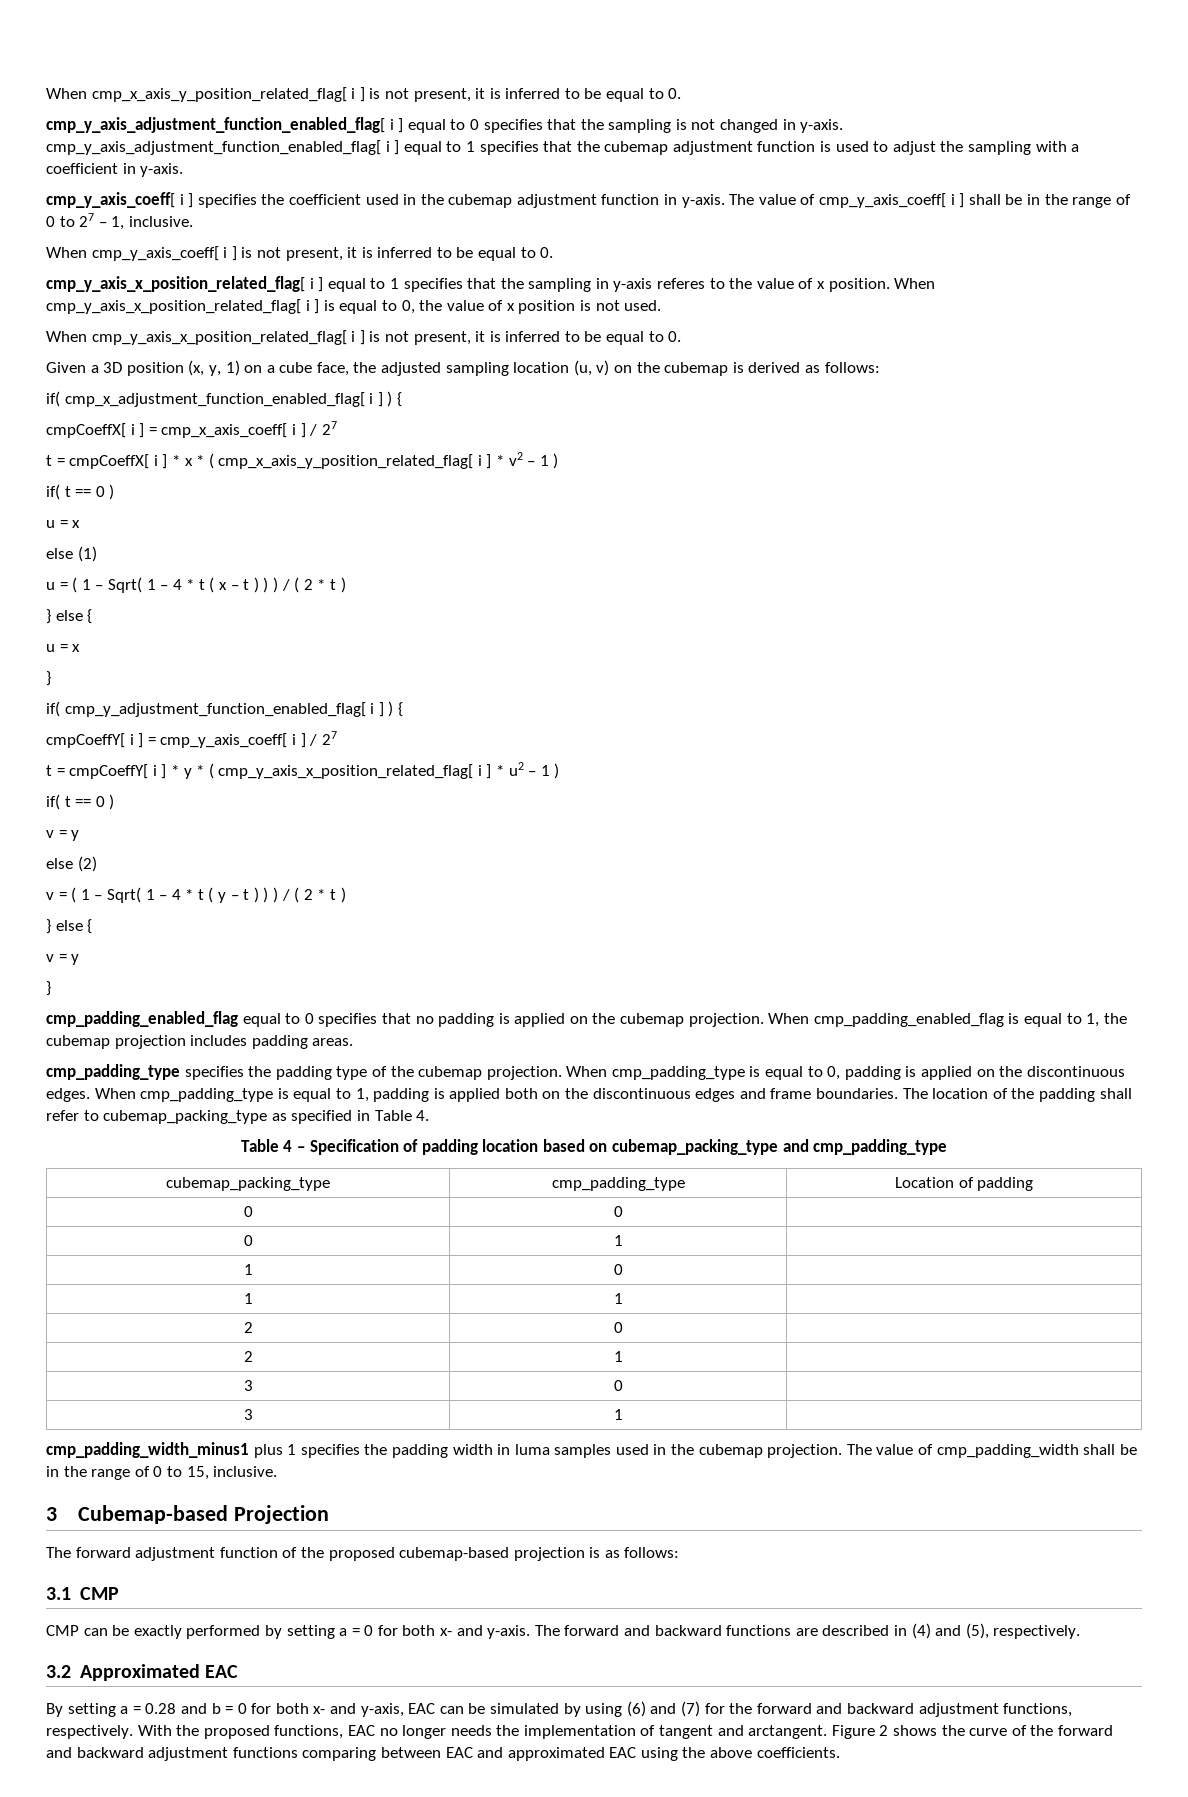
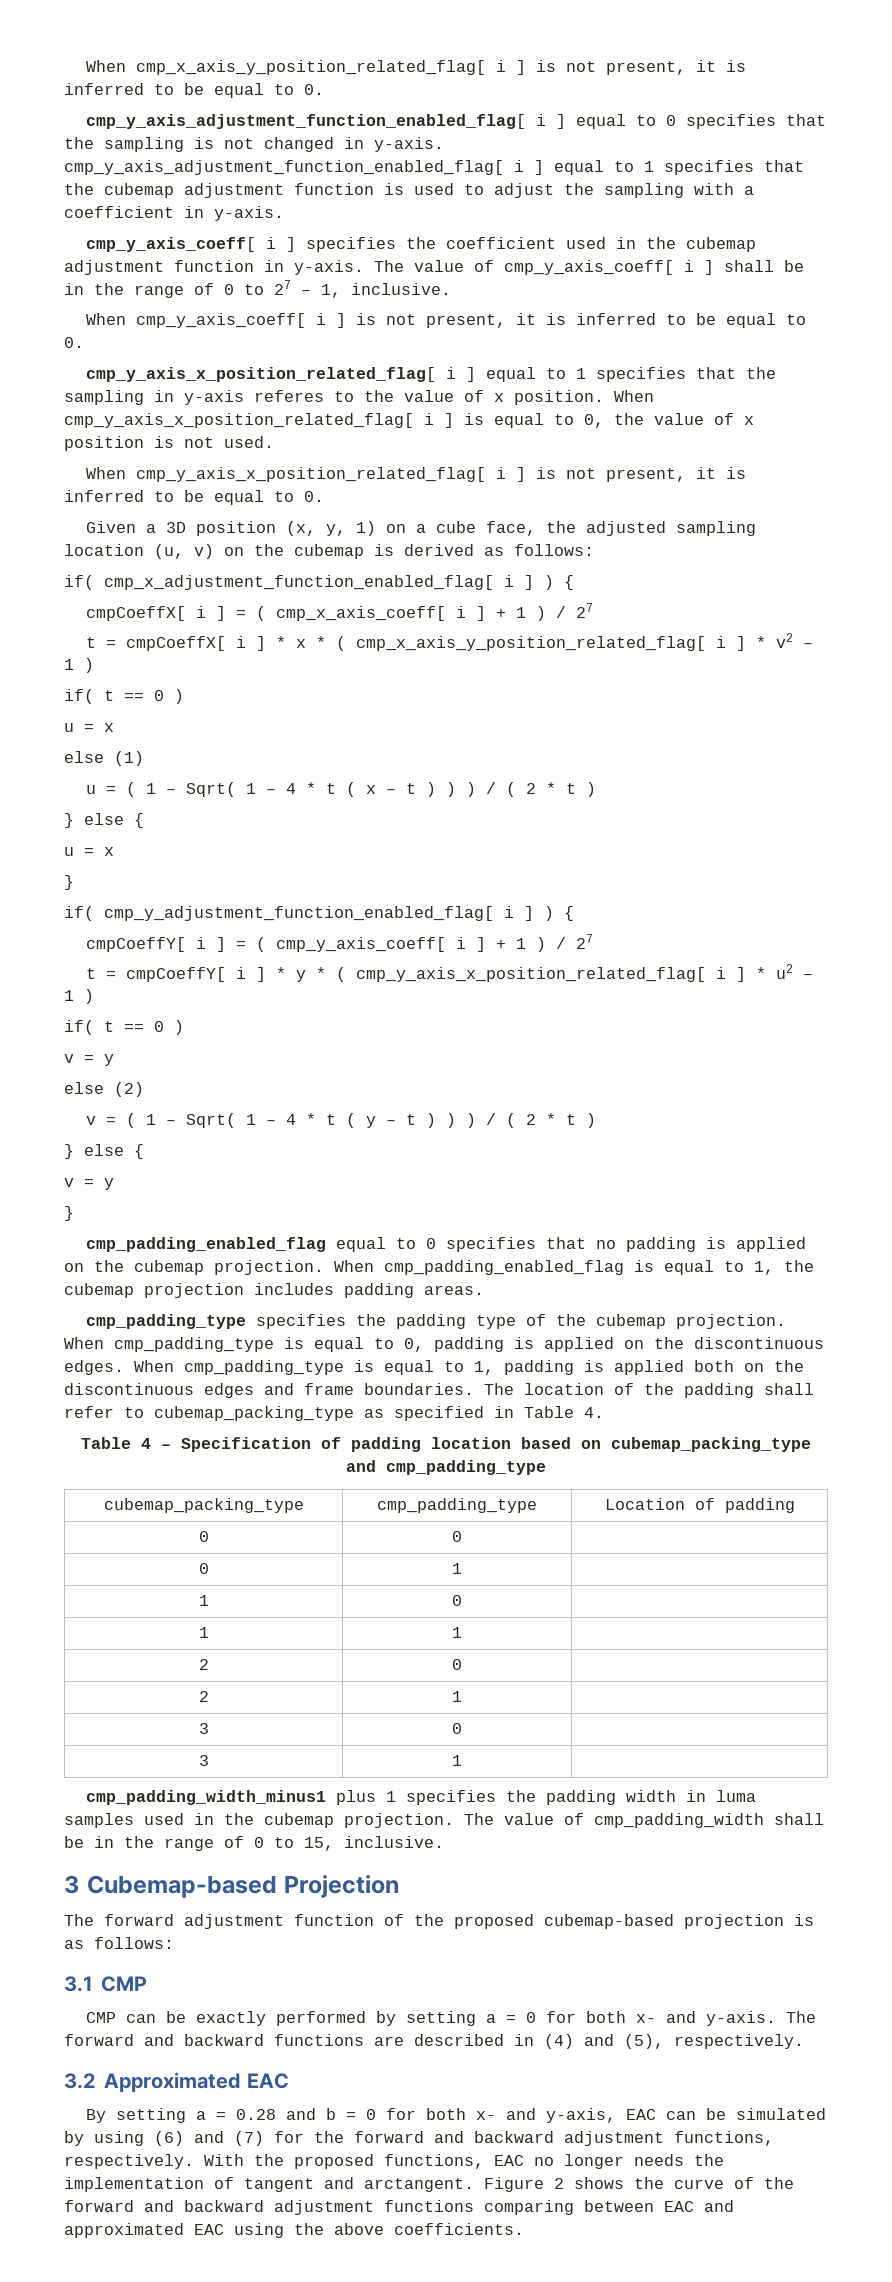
- cmpCoeffX[ i ] = cmp_x_axis_coeff[ i ] / 27
+ cmpCoeffX[ i ] = ( cmp_x_axis_coeff[ i ] + 1 ) / 27
- cmpCoeffY[ i ] = cmp_y_axis_coeff[ i ] / 27
+ cmpCoeffY[ i ] = ( cmp_y_axis_coeff[ i ] + 1 ) / 27

